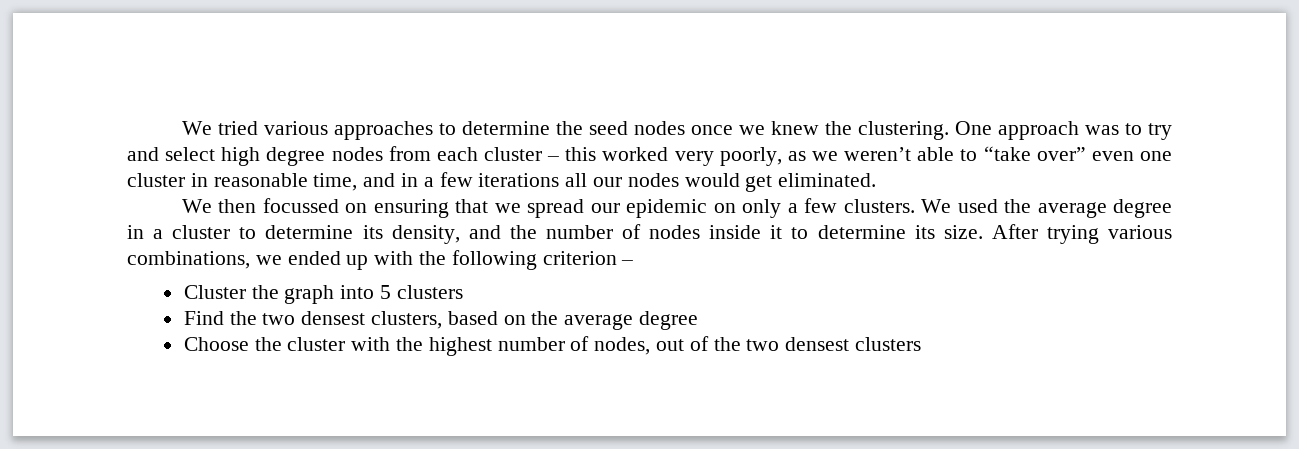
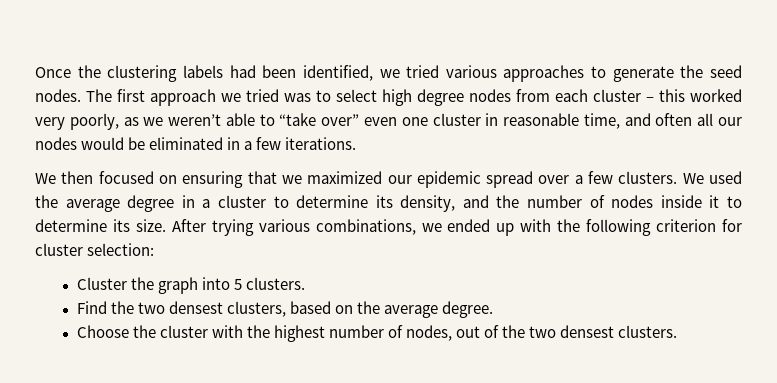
- We tried various approaches to determine the seed nodes once we knew the clustering. One approach was to try and select high degree nodes from each cluster – this worked very poorly, as we weren’t able to “take over” even one cluster in reasonable time, and in a few iterations all our nodes would get eliminated.
+ Once the clustering labels had been identified, we tried various approaches to generate the seed nodes. The first approach we tried was to select high degree nodes from each cluster – this worked very poorly, as we weren’t able to “take over” even one cluster in reasonable time, and often all our nodes would be eliminated in a few iterations.
- We then focussed on ensuring that we spread our epidemic on only a few clusters.
+ We then focused on ensuring that we maximized our epidemic spread over a few clusters.
- After trying various combinations, we ended up with the following criterion –
+ After trying various combinations, we ended up with the following criterion for cluster selection:
- Cluster the graph into 5 clusters
+ Cluster the graph into 5 clusters.
- Find the two densest clusters, based on the average degree
+ Find the two densest clusters, based on the average degree.
- Choose the cluster with the highest number of nodes, out of the two densest clusters
+ Choose the cluster with the highest number of nodes, out of the two densest clusters.

